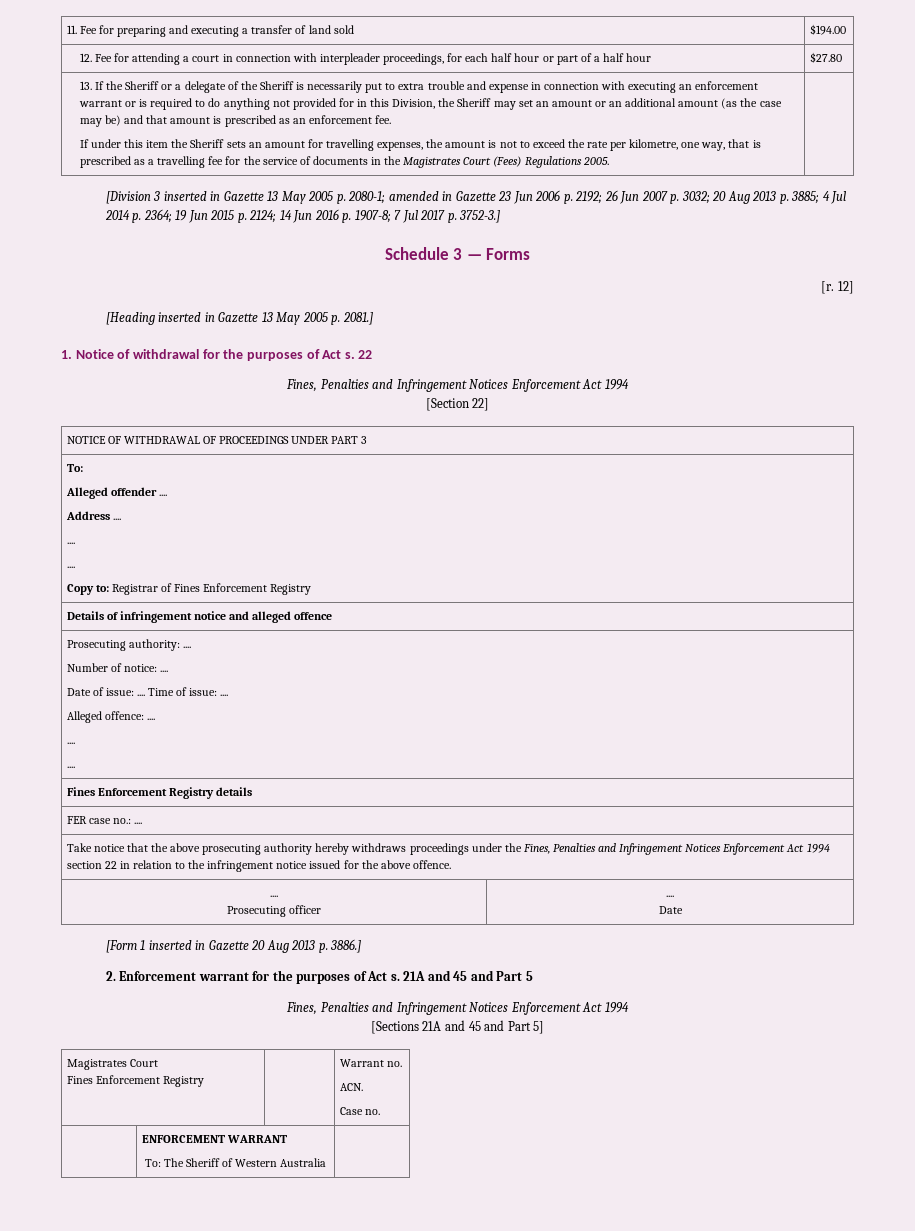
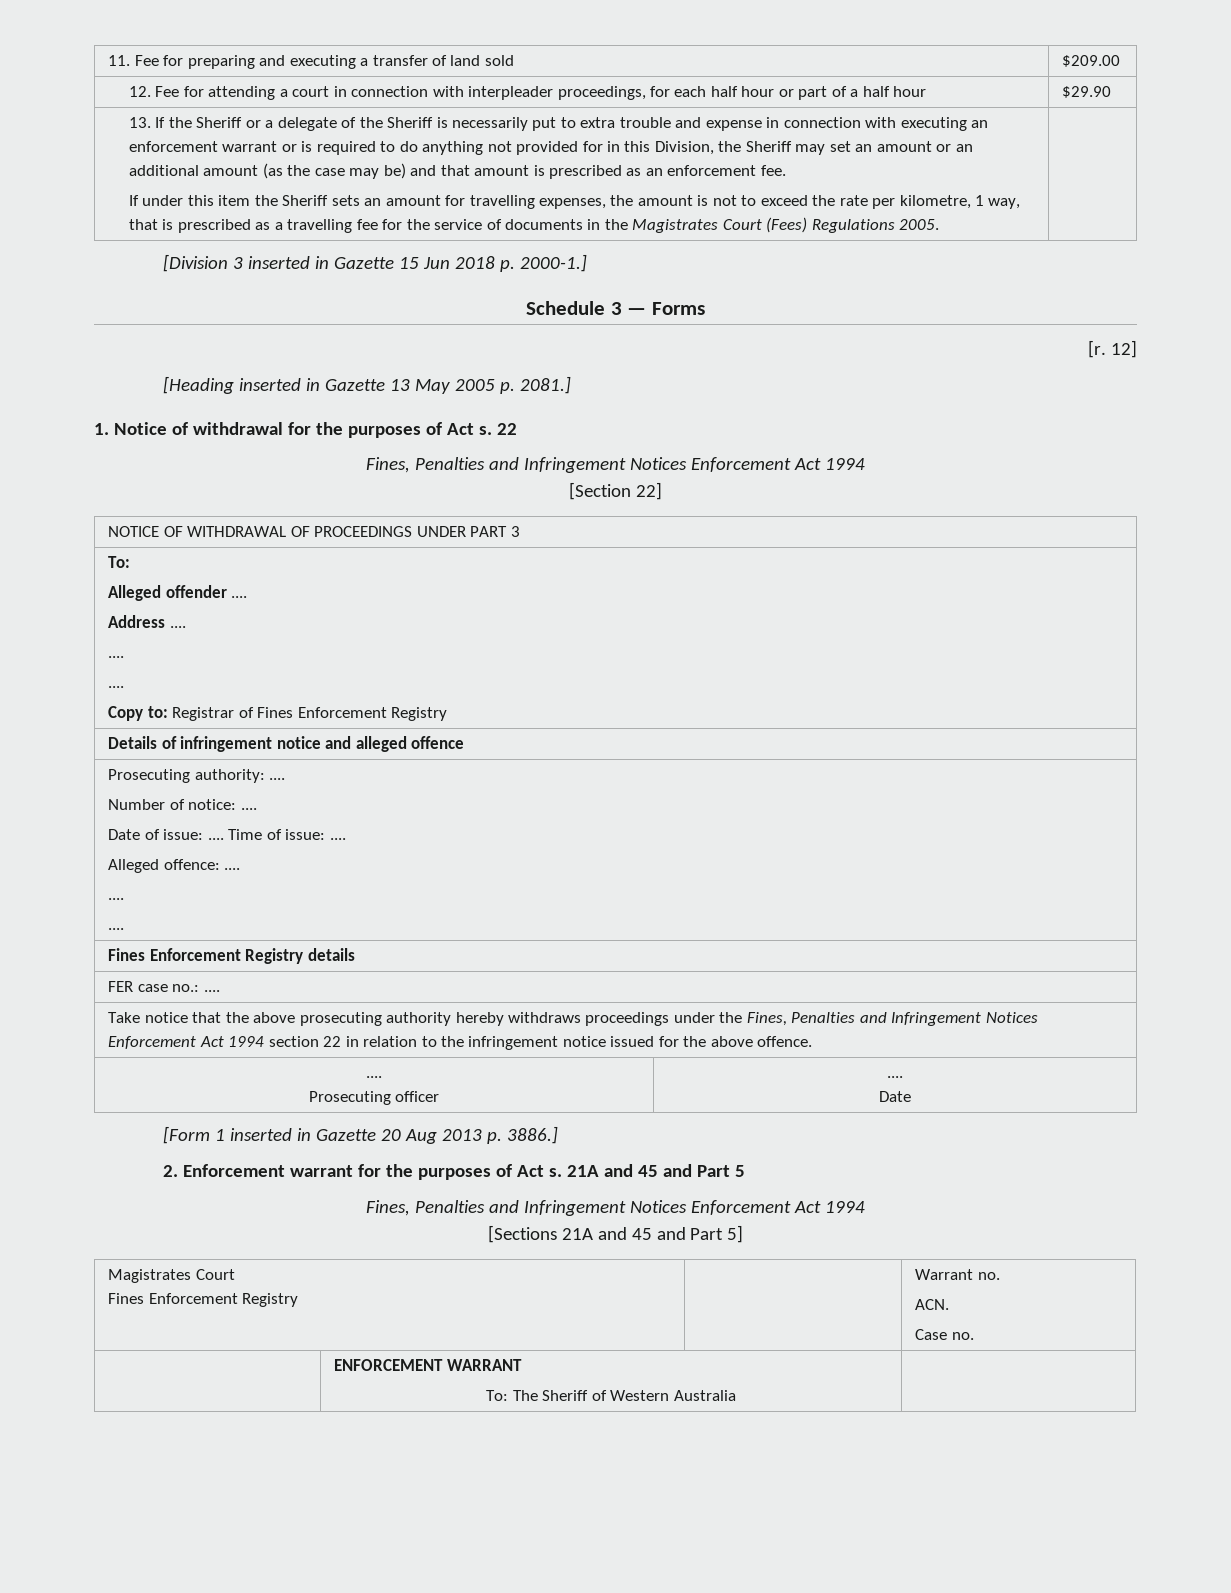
- 11. Fee for preparing and executing a transfer of land sold | $194.00
+ 11. Fee for preparing and executing a transfer of land sold | $209.00
- 12. Fee for attending a court in connection with interpleader proceedings, for each half hour or part of a half hour | $27.80
+ 12. Fee for attending a court in connection with interpleader proceedings, for each half hour or part of a half hour | $29.90
- If under this item the Sheriff sets an amount for travelling expenses, the amount is not to exceed the rate per kilometre, one way, that is prescribed as a travelling fee for the service of documents in the Magistrates Court (Fees) Regulations 2005.
+ If under this item the Sheriff sets an amount for travelling expenses, the amount is not to exceed the rate per kilometre, 1 way, that is prescribed as a travelling fee for the service of documents in the Magistrates Court (Fees) Regulations 2005.
- [Division 3 inserted in Gazette 13 May 2005 p. 2080-1; amended in Gazette 23 Jun 2006 p. 2192; 26 Jun 2007 p. 3032; 20 Aug 2013 p. 3885; 4 Jul 2014 p. 2364; 19 Jun 2015 p. 2124; 14 Jun 2016 p. 1907-8; 7 Jul 2017 p. 3752-3.]
+ [Division 3 inserted in Gazette 15 Jun 2018 p. 2000-1.]

